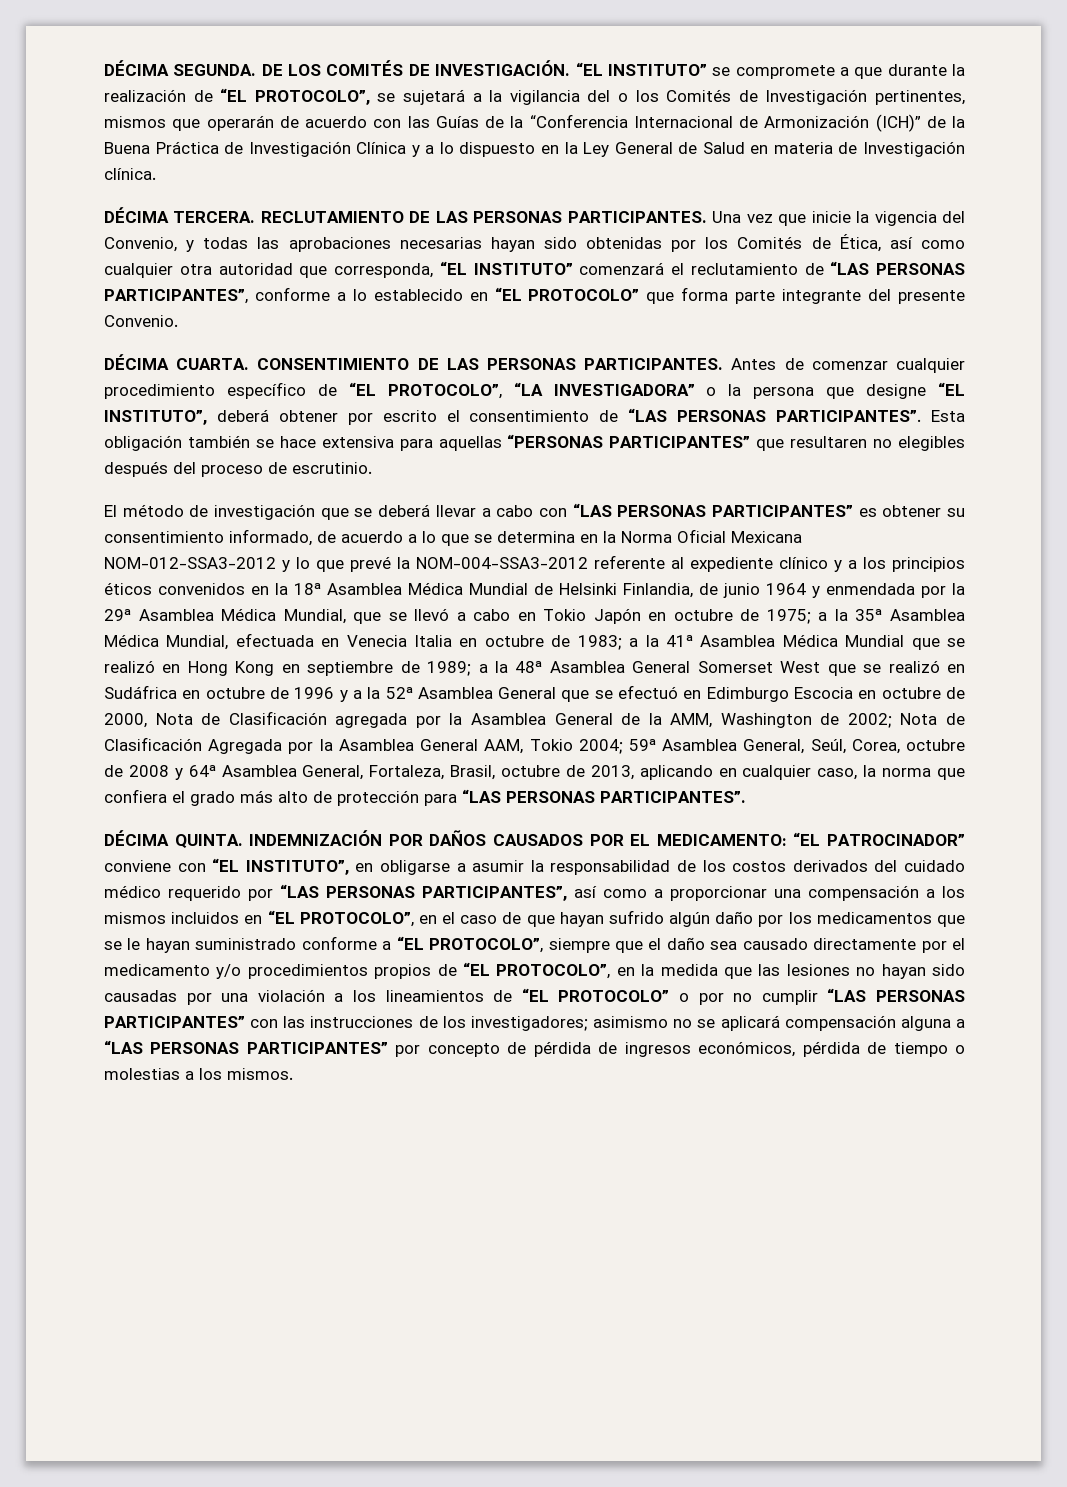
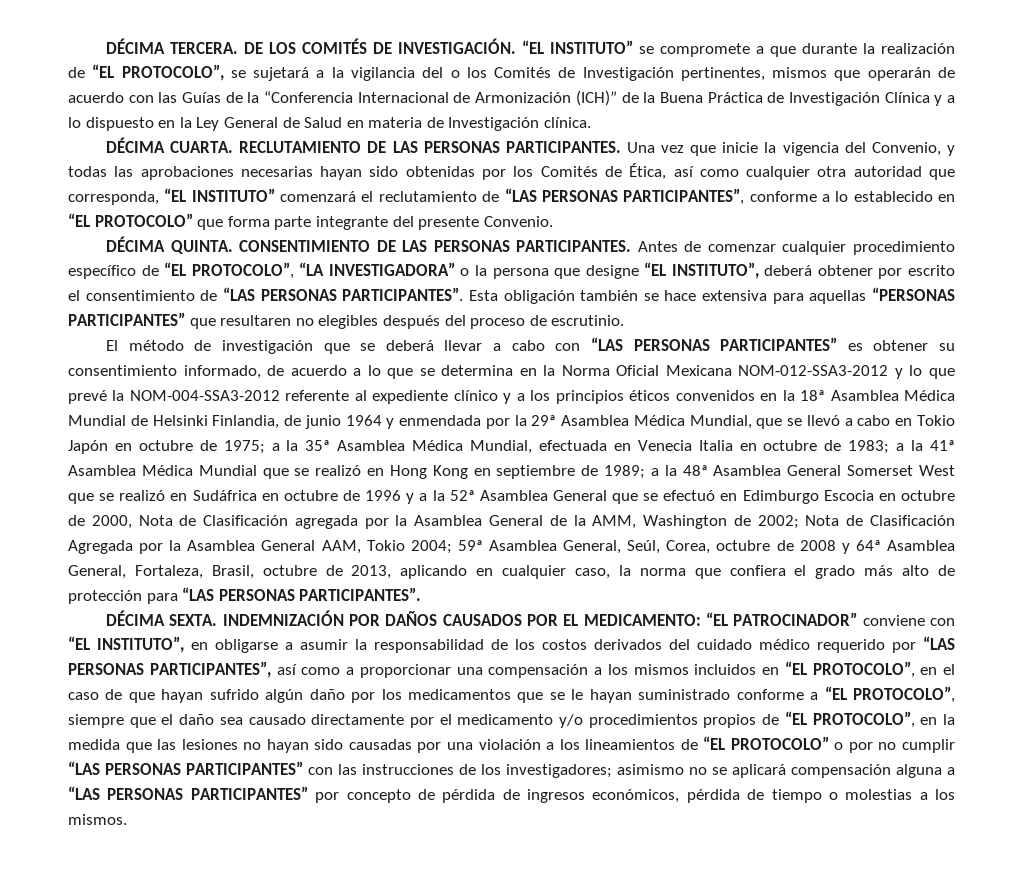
- DÉCIMA SEGUNDA.
+ DÉCIMA TERCERA.
- DÉCIMA TERCERA.
+ DÉCIMA CUARTA.
- DÉCIMA CUARTA.
+ DÉCIMA QUINTA.
- DÉCIMA QUINTA.
+ DÉCIMA SEXTA.

